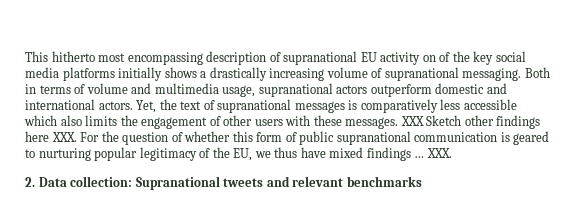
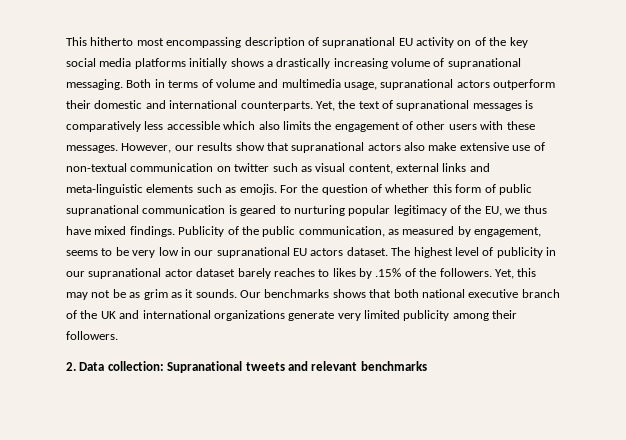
- Both in terms of volume and multimedia usage, supranational actors outperform domestic and international actors.
+ Both in terms of volume and multimedia usage, supranational actors outperform their domestic and international counterparts.
- XXX Sketch other findings here XXX. For the question of whether this form of public supranational communication is geared to nurturing popular legitimacy of the EU, we thus have mixed findings … XXX.
+ However, our results show that supranational actors also make extensive use of non-textual communication on twitter such as visual content, external links and meta-linguistic elements such as emojis. For the question of whether this form of public supranational communication is geared to nurturing popular legitimacy of the EU, we thus have mixed findings. Publicity of the public communication, as measured by engagement, seems to be very low in our supranational EU actors dataset. The highest level of publicity in our supranational actor dataset barely reaches to likes by .15% of the followers. Yet, this may not be as grim as it sounds. Our benchmarks shows that both national executive branch of the UK and international organizations generate very limited publicity among their followers.

